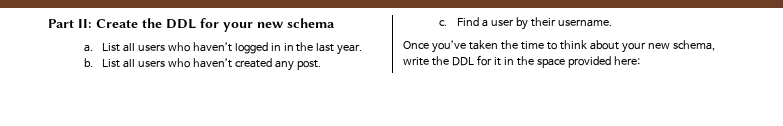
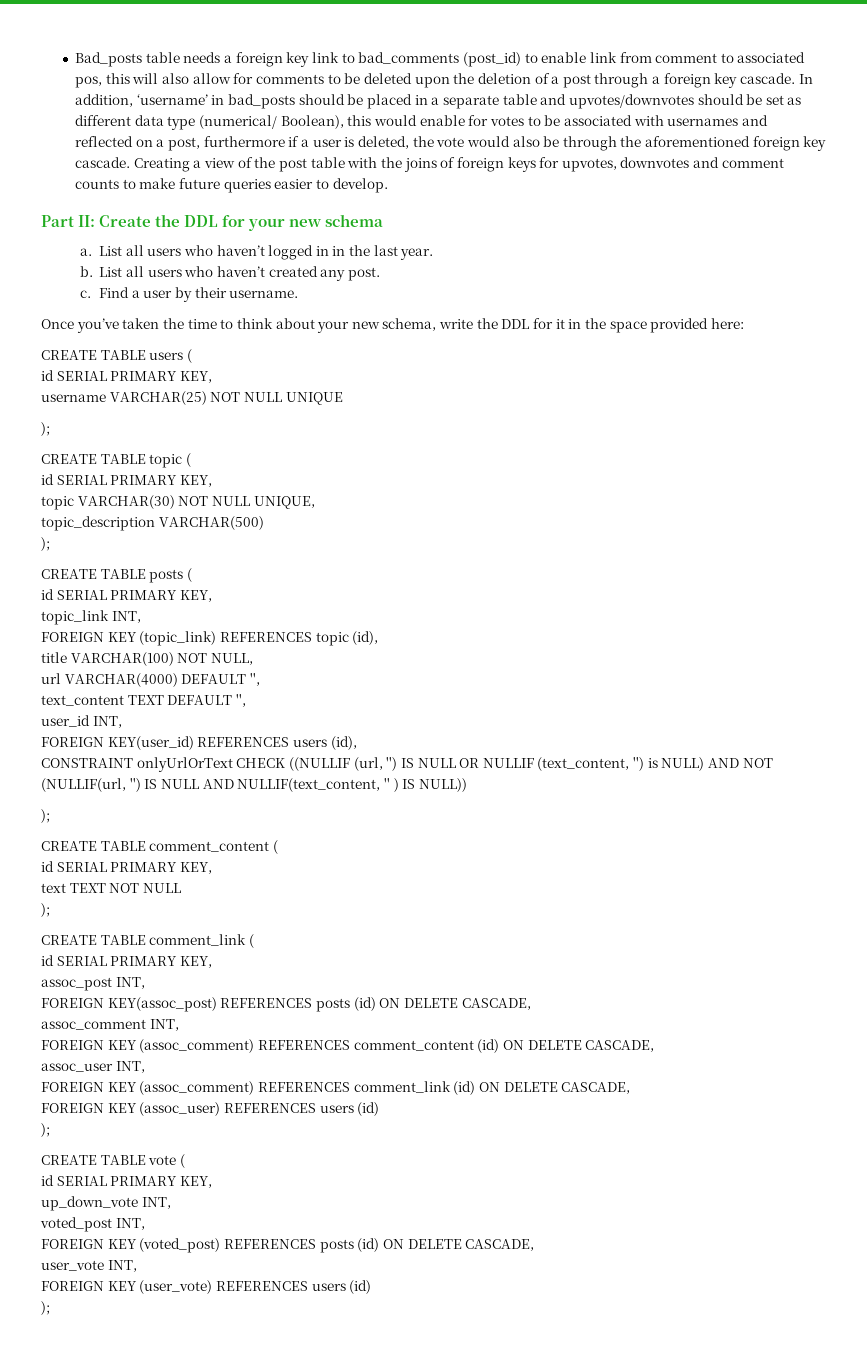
+ Bad_posts table needs a foreign key link to bad_comments (post_id) to enable link from comment to associated pos, this will also allow for comments to be deleted upon the deletion of a post through a foreign key cascade. In addition, ‘username’ in bad_posts should be placed in a separate table and upvotes/downvotes should be set as different data type (numerical/ Boolean), this would enable for votes to be associated with usernames and reflected on a post, furthermore if a user is deleted, the vote would also be through the aforementioned foreign key cascade. Creating a view of the post table with the joins of foreign keys for upvotes, downvotes and comment counts to make future queries easier to develop.
+ CREATE TABLE users (
+ id SERIAL PRIMARY KEY,
+ username VARCHAR(25) NOT NULL UNIQUE
+ );
+ CREATE TABLE topic (
+ id SERIAL PRIMARY KEY,
+ topic VARCHAR(30) NOT NULL UNIQUE,
+ topic_description VARCHAR(500)
+ );
+ CREATE TABLE posts (
+ id SERIAL PRIMARY KEY,
+ topic_link INT,
+ FOREIGN KEY (topic_link) REFERENCES topic (id),
+ title VARCHAR(100) NOT NULL,
+ url VARCHAR(4000) DEFAULT '',
+ text_content TEXT DEFAULT '',
+ user_id INT,
+ FOREIGN KEY(user_id) REFERENCES users (id),
+ CONSTRAINT onlyUrlOrText CHECK ((NULLIF (url, '') IS NULL OR NULLIF (text_content, '') is NULL) AND NOT (NULLIF(url, '') IS NULL AND NULLIF(text_content, '' ) IS NULL))
+ );
+ CREATE TABLE comment_content (
+ id SERIAL PRIMARY KEY,
+ text TEXT NOT NULL
+ );
+ CREATE TABLE comment_link (
+ id SERIAL PRIMARY KEY,
+ assoc_post INT,
+ FOREIGN KEY(assoc_post) REFERENCES posts (id) ON DELETE CASCADE,
+ assoc_comment INT,
+ FOREIGN KEY (assoc_comment) REFERENCES comment_content (id) ON DELETE CASCADE,
+ assoc_user INT,
+ FOREIGN KEY (assoc_comment) REFERENCES comment_link (id) ON DELETE CASCADE,
+ FOREIGN KEY (assoc_user) REFERENCES users (id)
+ );
+ CREATE TABLE vote (
+ id SERIAL PRIMARY KEY,
+ up_down_vote INT,
+ voted_post INT,
+ FOREIGN KEY (voted_post) REFERENCES posts (id) ON DELETE CASCADE,
+ user_vote INT,
+ FOREIGN KEY (user_vote) REFERENCES users (id)
+ );

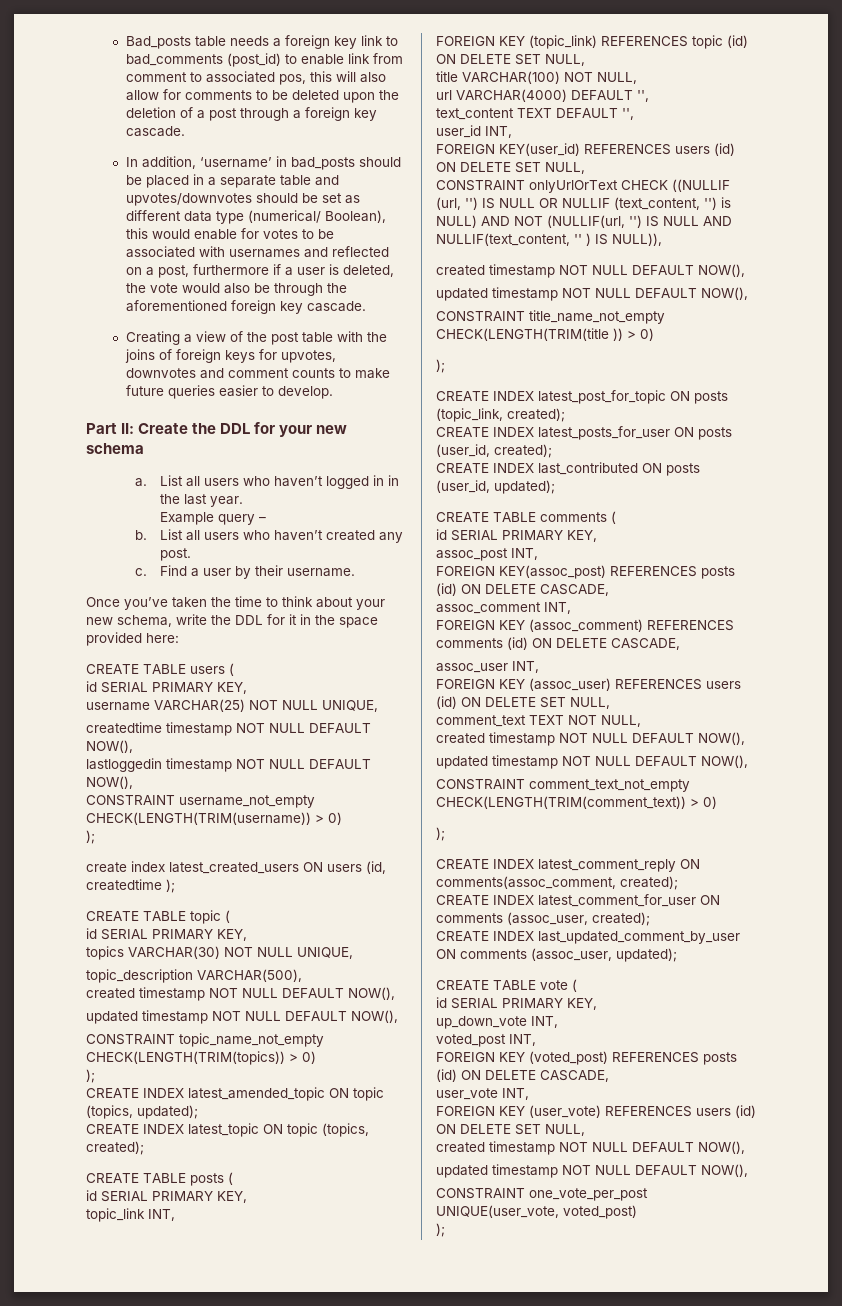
- Bad_posts table needs a foreign key link to bad_comments (post_id) to enable link from comment to associated pos, this will also allow for comments to be deleted upon the deletion of a post through a foreign key cascade. In addition, ‘username’ in bad_posts should be placed in a separate table and upvotes/downvotes should be set as different data type (numerical/ Boolean), this would enable for votes to be associated with usernames and reflected on a post, furthermore if a user is deleted, the vote would also be through the aforementioned foreign key cascade. Creating a view of the post table with the joins of foreign keys for upvotes, downvotes and comment counts to make future queries easier to develop.
+ Bad_posts table needs a foreign key link to bad_comments (post_id) to enable link from comment to associated pos, this will also allow for comments to be deleted upon the deletion of a post through a foreign key cascade.
+ In addition, ‘username’ in bad_posts should be placed in a separate table and upvotes/downvotes should be set as different data type (numerical/ Boolean), this would enable for votes to be associated with usernames and reflected on a post, furthermore if a user is deleted, the vote would also be through the aforementioned foreign key cascade.
+ Creating a view of the post table with the joins of foreign keys for upvotes, downvotes and comment counts to make future queries easier to develop.
+ Example query –
- username VARCHAR(25) NOT NULL UNIQUE
+ username VARCHAR(25) NOT NULL UNIQUE,
+ createdtime timestamp NOT NULL DEFAULT NOW(),
+ lastloggedin timestamp NOT NULL DEFAULT NOW(),
+ CONSTRAINT username_not_empty CHECK(LENGTH(TRIM(username)) > 0)
  );
+ create index latest_created_users ON users (id, createdtime );
- topic VARCHAR(30) NOT NULL UNIQUE,
+ topics VARCHAR(30) NOT NULL UNIQUE,
- topic_description VARCHAR(500)
+ topic_description VARCHAR(500),
+ created timestamp NOT NULL DEFAULT NOW(),
+ updated timestamp NOT NULL DEFAULT NOW(),
+ CONSTRAINT topic_name_not_empty CHECK(LENGTH(TRIM(topics)) > 0)
  );
+ CREATE INDEX latest_amended_topic ON topic (topics, updated);
+ CREATE INDEX latest_topic ON topic (topics, created);
- FOREIGN KEY (topic_link) REFERENCES topic (id),
+ FOREIGN KEY (topic_link) REFERENCES topic (id) ON DELETE SET NULL,
- FOREIGN KEY(user_id) REFERENCES users (id),
+ FOREIGN KEY(user_id) REFERENCES users (id) ON DELETE SET NULL,
- CONSTRAINT onlyUrlOrText CHECK ((NULLIF (url, '') IS NULL OR NULLIF (text_content, '') is NULL) AND NOT (NULLIF(url, '') IS NULL AND NULLIF(text_content, '' ) IS NULL))
+ CONSTRAINT onlyUrlOrText CHECK ((NULLIF (url, '') IS NULL OR NULLIF (text_content, '') is NULL) AND NOT (NULLIF(url, '') IS NULL AND NULLIF(text_content, '' ) IS NULL)),
+ created timestamp NOT NULL DEFAULT NOW(),
+ updated timestamp NOT NULL DEFAULT NOW(),
+ CONSTRAINT title_name_not_empty CHECK(LENGTH(TRIM(title )) > 0)
  );
- CREATE TABLE comment_content (
- id SERIAL PRIMARY KEY,
- text TEXT NOT NULL
- );
- CREATE TABLE comment_link (
+ CREATE INDEX latest_post_for_topic ON posts (topic_link, created);
+ CREATE INDEX latest_posts_for_user ON posts (user_id, created);
+ CREATE INDEX last_contributed ON posts (user_id, updated);
+ CREATE TABLE comments (
- FOREIGN KEY (assoc_comment) REFERENCES comment_content (id) ON DELETE CASCADE,
+ FOREIGN KEY (assoc_comment) REFERENCES comments (id) ON DELETE CASCADE,
- FOREIGN KEY (assoc_comment) REFERENCES comment_link (id) ON DELETE CASCADE,
- FOREIGN KEY (assoc_user) REFERENCES users (id)
+ FOREIGN KEY (assoc_user) REFERENCES users (id) ON DELETE SET NULL,
+ comment_text TEXT NOT NULL,
+ created timestamp NOT NULL DEFAULT NOW(),
+ updated timestamp NOT NULL DEFAULT NOW(),
+ CONSTRAINT comment_text_not_empty CHECK(LENGTH(TRIM(comment_text)) > 0)
  );
+ CREATE INDEX latest_comment_reply ON comments(assoc_comment, created);
+ CREATE INDEX latest_comment_for_user ON comments (assoc_user, created);
+ CREATE INDEX last_updated_comment_by_user ON comments (assoc_user, updated);
- FOREIGN KEY (user_vote) REFERENCES users (id)
+ FOREIGN KEY (user_vote) REFERENCES users (id) ON DELETE SET NULL,
+ created timestamp NOT NULL DEFAULT NOW(),
+ updated timestamp NOT NULL DEFAULT NOW(),
+ CONSTRAINT one_vote_per_post UNIQUE(user_vote, voted_post)

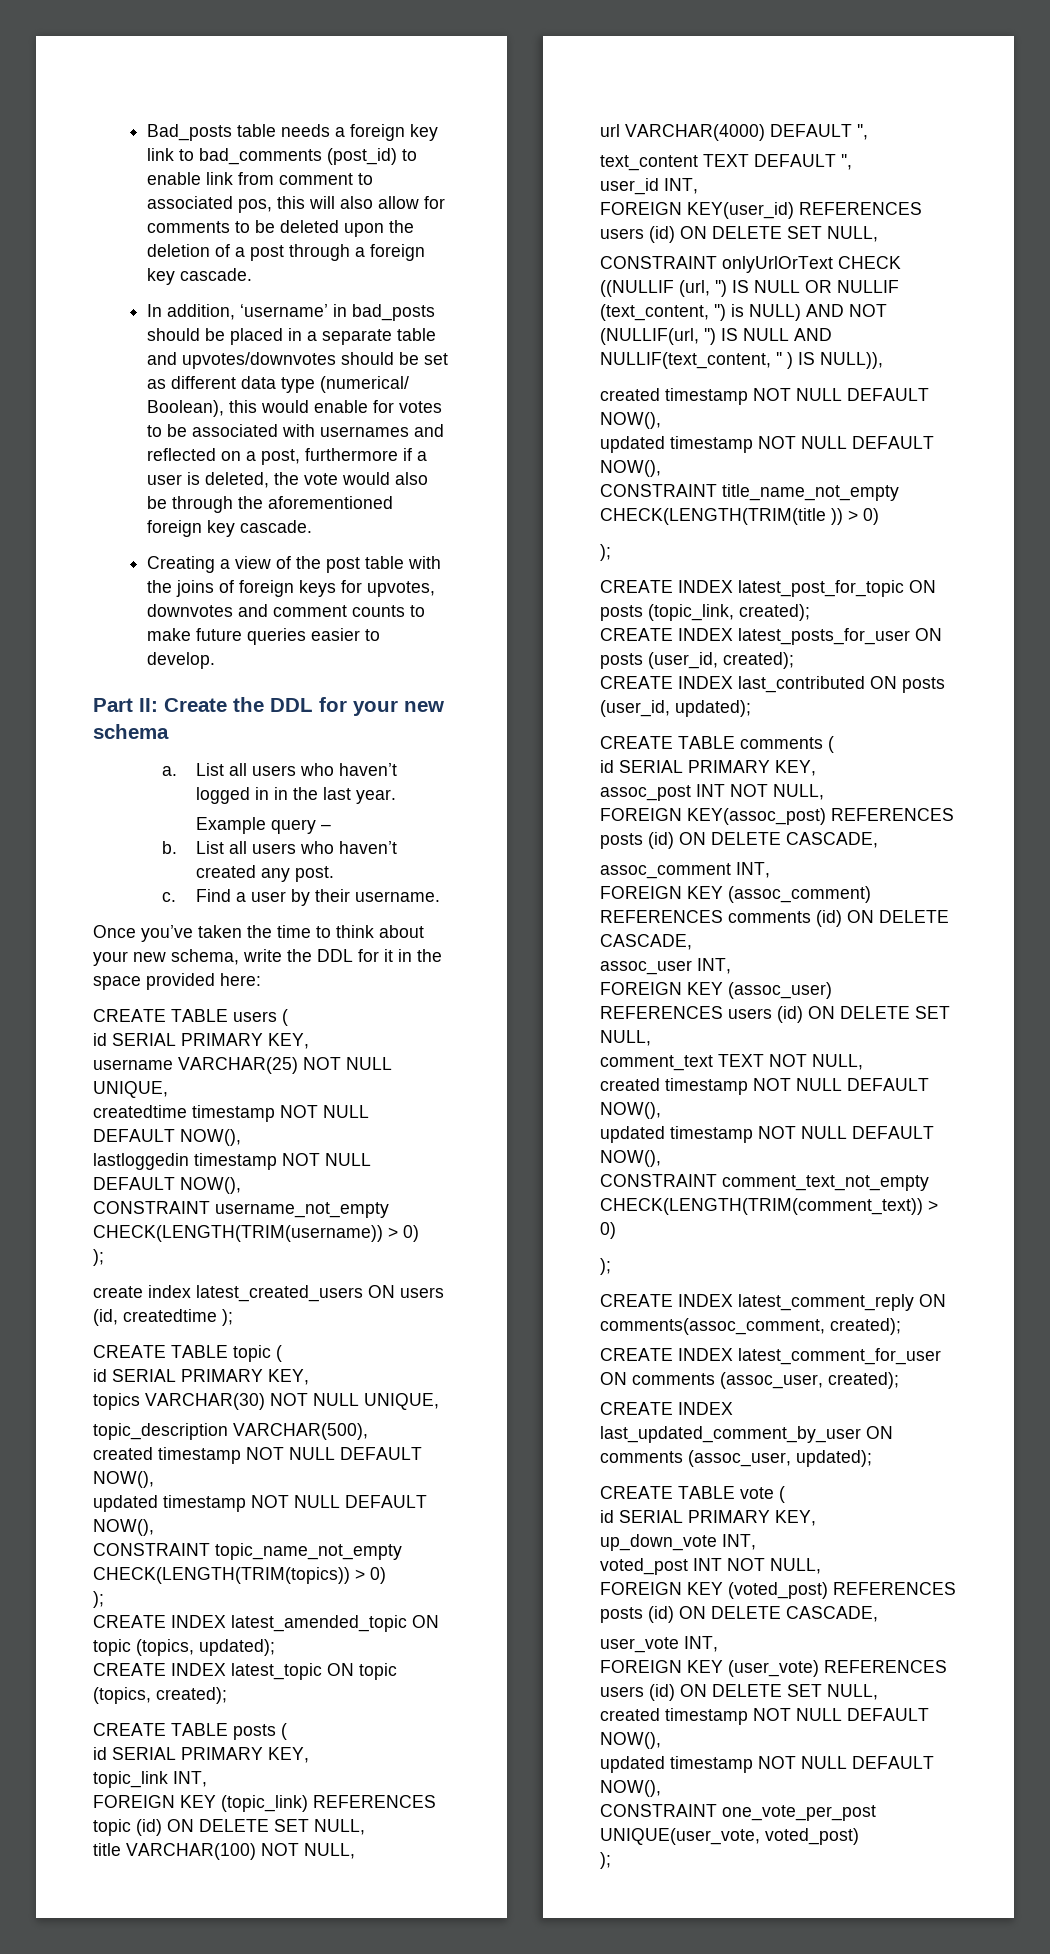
- assoc_post INT,
+ assoc_post INT NOT NULL,
- voted_post INT,
+ voted_post INT NOT NULL,

